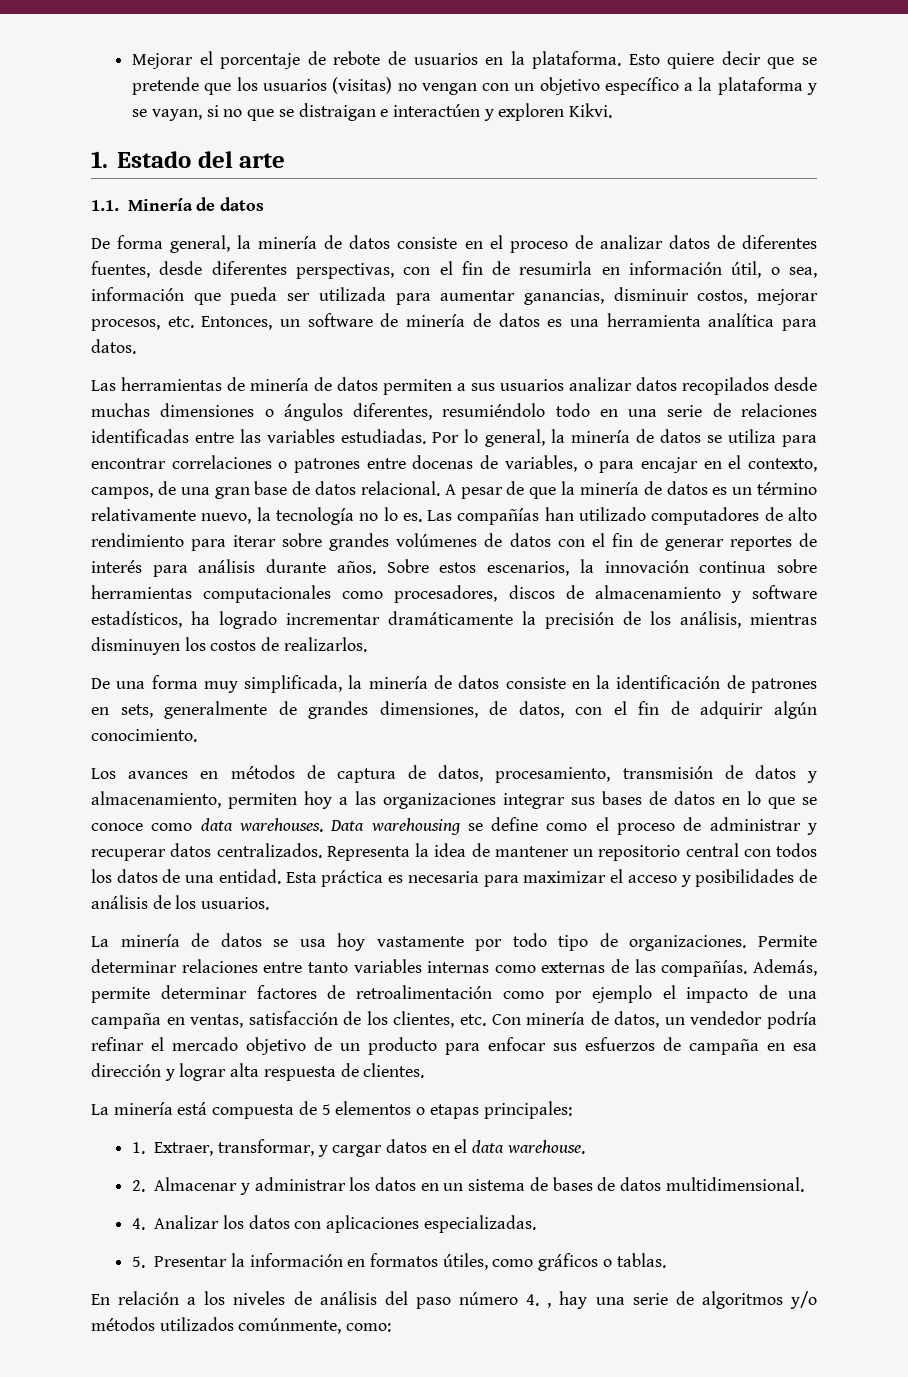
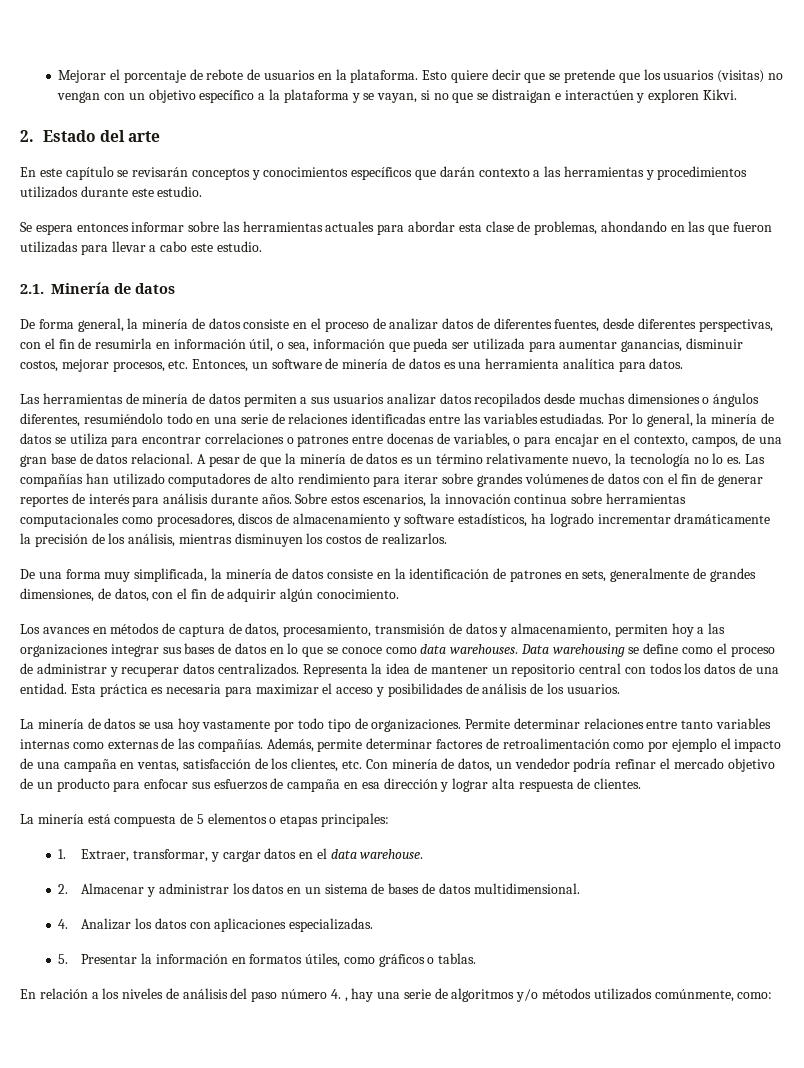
- 1. Estado del arte
+ 2. Estado del arte
- 1.1. Minería de datos
+ En este capítulo se revisarán conceptos y conocimientos específicos que darán contexto a las herramientas y procedimientos utilizados durante este estudio.
+ Se espera entonces informar sobre las herramientas actuales para abordar esta clase de problemas, ahondando en las que fueron utilizadas para llevar a cabo este estudio.
+ 2.1. Minería de datos

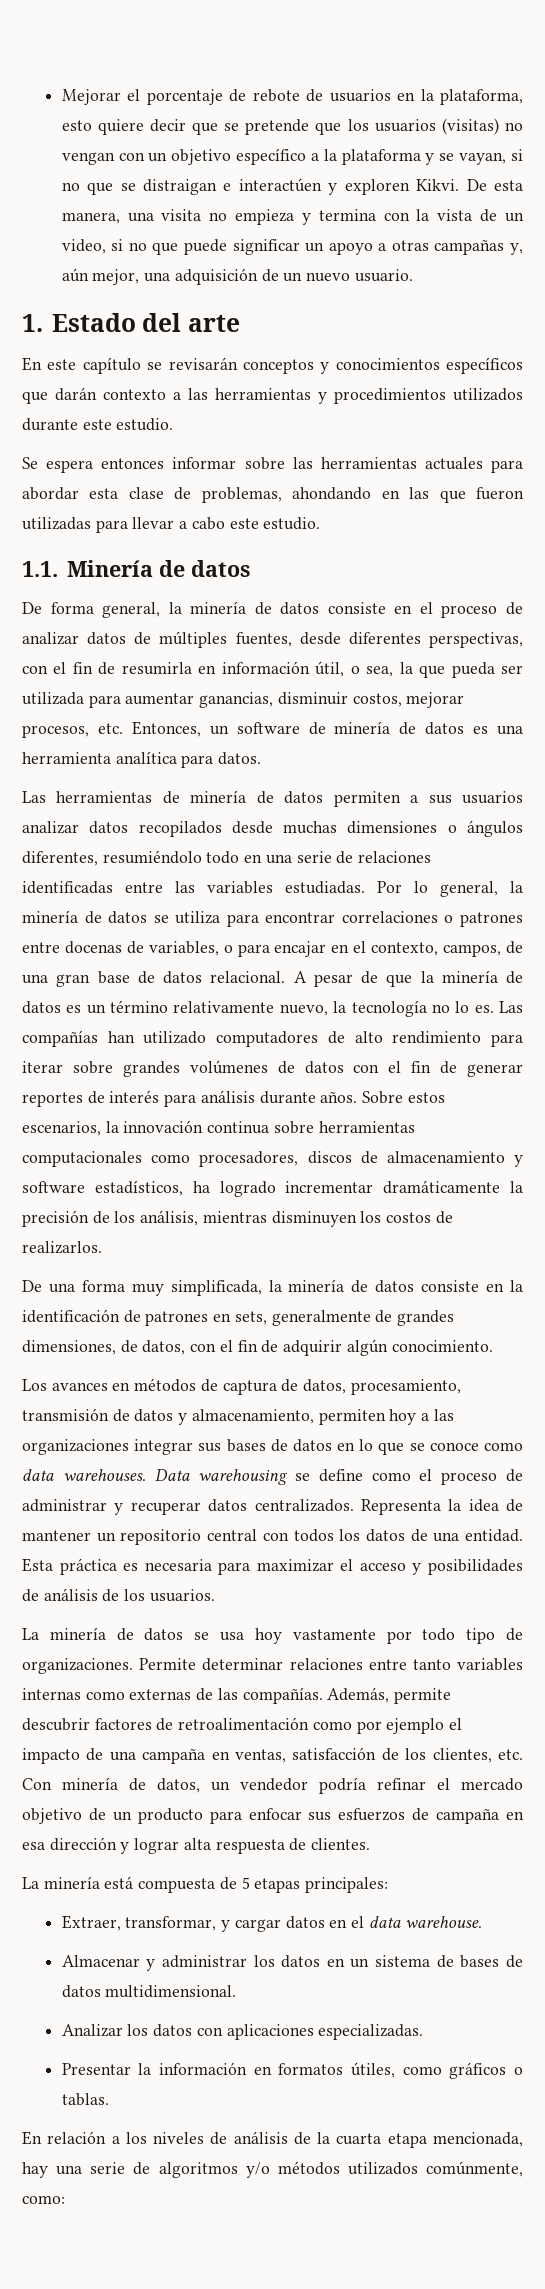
- Mejorar el porcentaje de rebote de usuarios en la plataforma. Esto quiere decir que se pretende que los usuarios (visitas) no vengan con un objetivo específico a la plataforma y se vayan, si no que se distraigan e interactúen y exploren Kikvi.
- 2. Estado del arte
+ Mejorar el porcentaje de rebote de usuarios en la plataforma, esto quiere decir que se pretende que los usuarios (visitas) no vengan con un objetivo específico a la plataforma y se vayan, si no que se distraigan e interactúen y exploren Kikvi. De esta manera, una visita no empieza y termina con la vista de un video, si no que puede significar un apoyo a otras campañas y, aún mejor, una adquisición de un nuevo usuario.
+ 1. Estado del arte
- 2.1. Minería de datos
+ 1.1. Minería de datos
- De forma general, la minería de datos consiste en el proceso de analizar datos de diferentes fuentes, desde diferentes perspectivas, con el fin de resumirla en información útil, o sea, información que pueda ser utilizada para aumentar ganancias, disminuir costos, mejorar procesos, etc. Entonces, un software de minería de datos es una herramienta analítica para datos.
+ De forma general, la minería de datos consiste en el proceso de analizar datos de múltiples fuentes, desde diferentes perspectivas, con el fin de resumirla en información útil, o sea, la que pueda ser utilizada para aumentar ganancias, disminuir costos, mejorar procesos, etc. Entonces, un software de minería de datos es una herramienta analítica para datos.
- Además, permite determinar factores de retroalimentación como por ejemplo el impacto de una campaña en ventas, satisfacción de los clientes, etc. Con minería de datos, un vendedor podría refinar el mercado objetivo de un producto para enfocar sus esfuerzos de campaña en esa dirección y lograr alta respuesta de clientes.
+ Además, permite descubrir factores de retroalimentación como por ejemplo el impacto de una campaña en ventas, satisfacción de los clientes, etc. Con minería de datos, un vendedor podría refinar el mercado objetivo de un producto para enfocar sus esfuerzos de campaña en esa dirección y lograr alta respuesta de clientes.
- La minería está compuesta de 5 elementos o etapas principales:
+ La minería está compuesta de 5 etapas principales:
- 1. Extraer, transformar, y cargar datos en el data warehouse.
+ Extraer, transformar, y cargar datos en el data warehouse.
- 2. Almacenar y administrar los datos en un sistema de bases de datos multidimensional.
+ Almacenar y administrar los datos en un sistema de bases de datos multidimensional.
- 4. Analizar los datos con aplicaciones especializadas.
+ Analizar los datos con aplicaciones especializadas.
- 5. Presentar la información en formatos útiles, como gráficos o tablas.
+ Presentar la información en formatos útiles, como gráficos o tablas.
- En relación a los niveles de análisis del paso número 4. , hay una serie de algoritmos y/o métodos utilizados comúnmente, como:
+ En relación a los niveles de análisis de la cuarta etapa mencionada, hay una serie de algoritmos y/o métodos utilizados comúnmente, como:

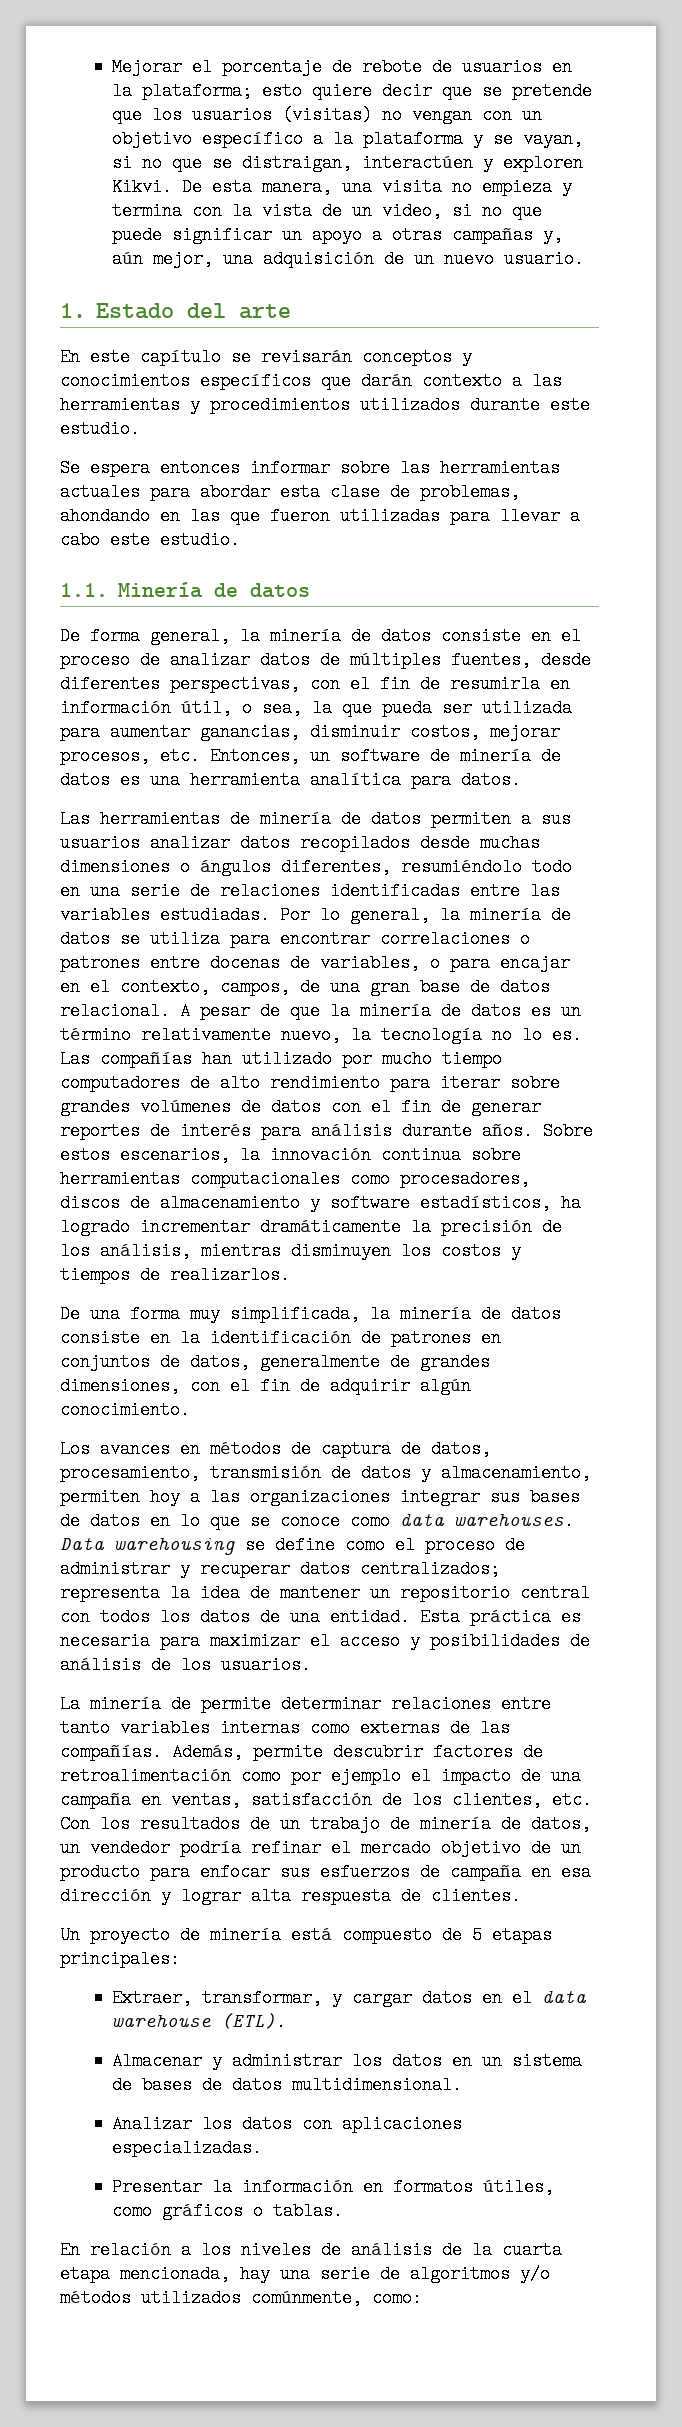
- Mejorar el porcentaje de rebote de usuarios en la plataforma, esto quiere decir que se pretende que los usuarios (visitas) no vengan con un objetivo específico a la plataforma y se vayan, si no que se distraigan e interactúen y exploren Kikvi.
+ Mejorar el porcentaje de rebote de usuarios en la plataforma; esto quiere decir que se pretende que los usuarios (visitas) no vengan con un objetivo específico a la plataforma y se vayan, si no que se distraigan, interactúen y exploren Kikvi.
- Las compañías han utilizado computadores de alto rendimiento para iterar sobre grandes volúmenes de datos con el fin de generar reportes de interés para análisis durante años.
+ Las compañías han utilizado por mucho tiempo computadores de alto rendimiento para iterar sobre grandes volúmenes de datos con el fin de generar reportes de interés para análisis durante años.
- Sobre estos escenarios, la innovación continua sobre herramientas computacionales como procesadores, discos de almacenamiento y software estadísticos, ha logrado incrementar dramáticamente la precisión de los análisis, mientras disminuyen los costos de realizarlos.
+ Sobre estos escenarios, la innovación continua sobre herramientas computacionales como procesadores, discos de almacenamiento y software estadísticos, ha logrado incrementar dramáticamente la precisión de los análisis, mientras disminuyen los costos y tiempos de realizarlos.
- De una forma muy simplificada, la minería de datos consiste en la identificación de patrones en sets, generalmente de grandes dimensiones, de datos, con el fin de adquirir algún conocimiento.
+ De una forma muy simplificada, la minería de datos consiste en la identificación de patrones en conjuntos de datos, generalmente de grandes dimensiones, con el fin de adquirir algún conocimiento.
- Data warehousing se define como el proceso de administrar y recuperar datos centralizados. Representa la idea de mantener un repositorio central con todos los datos de una entidad.
+ Data warehousing se define como el proceso de administrar y recuperar datos centralizados; representa la idea de mantener un repositorio central con todos los datos de una entidad.
- La minería de datos se usa hoy vastamente por todo tipo de organizaciones. Permite determinar relaciones entre tanto variables internas como externas de las compañías.
+ La minería de permite determinar relaciones entre tanto variables internas como externas de las compañías.
- Además, permite descubrir factores de retroalimentación como por ejemplo el impacto de una campaña en ventas, satisfacción de los clientes, etc. Con minería de datos, un vendedor podría refinar el mercado objetivo de un producto para enfocar sus esfuerzos de campaña en esa dirección y lograr alta respuesta de clientes.
+ Además, permite descubrir factores de retroalimentación como por ejemplo el impacto de una campaña en ventas, satisfacción de los clientes, etc. Con los resultados de un trabajo de minería de datos, un vendedor podría refinar el mercado objetivo de un producto para enfocar sus esfuerzos de campaña en esa dirección y lograr alta respuesta de clientes.
- La minería está compuesta de 5 etapas principales:
+ Un proyecto de minería está compuesto de 5 etapas principales:
- Extraer, transformar, y cargar datos en el data warehouse.
+ Extraer, transformar, y cargar datos en el data warehouse (ETL).

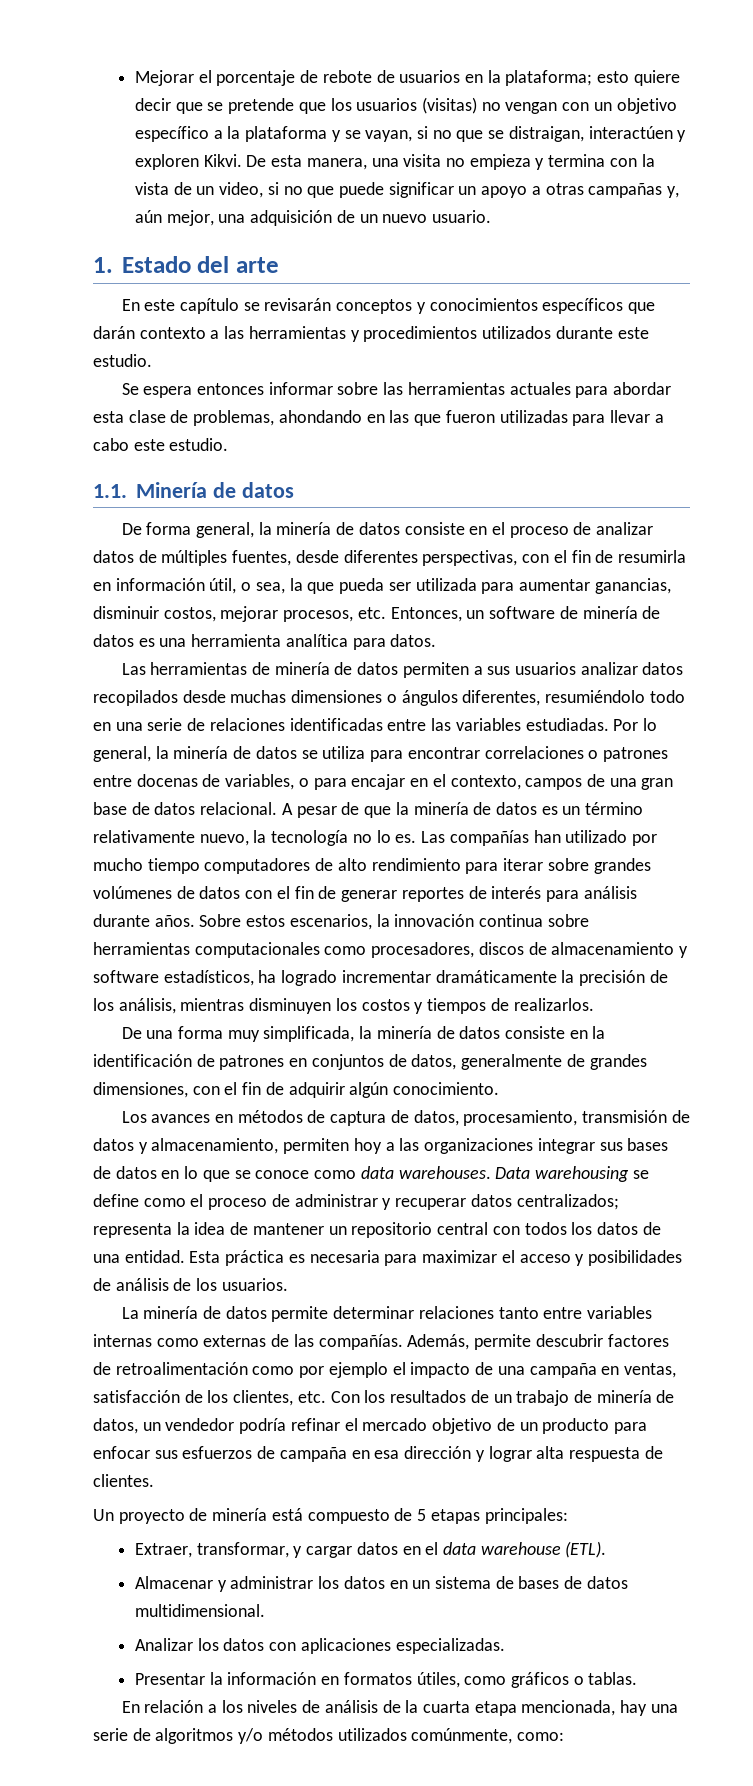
- Por lo general, la minería de datos se utiliza para encontrar correlaciones o patrones entre docenas de variables, o para encajar en el contexto, campos, de una gran base de datos relacional.
+ Por lo general, la minería de datos se utiliza para encontrar correlaciones o patrones entre docenas de variables, o para encajar en el contexto, campos de una gran base de datos relacional.
- La minería de permite determinar relaciones entre tanto variables internas como externas de las compañías.
+ La minería de datos permite determinar relaciones tanto entre variables internas como externas de las compañías.

